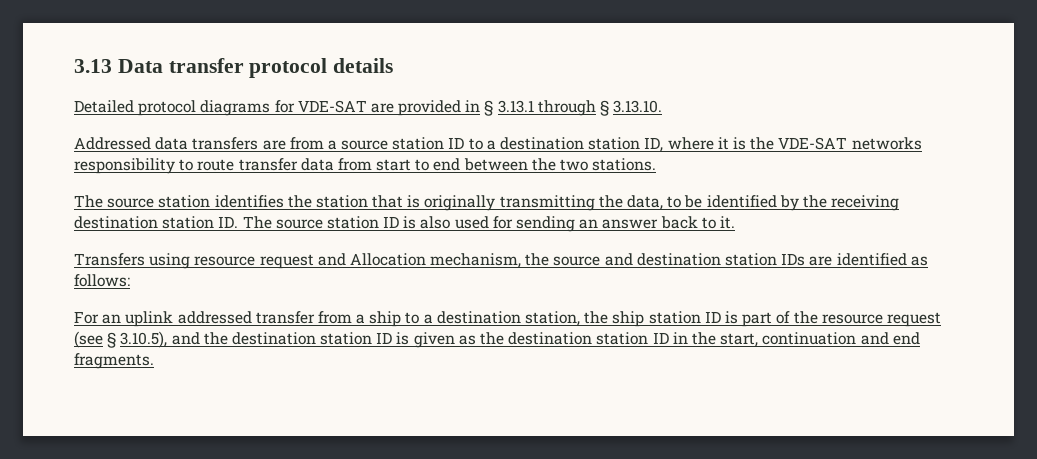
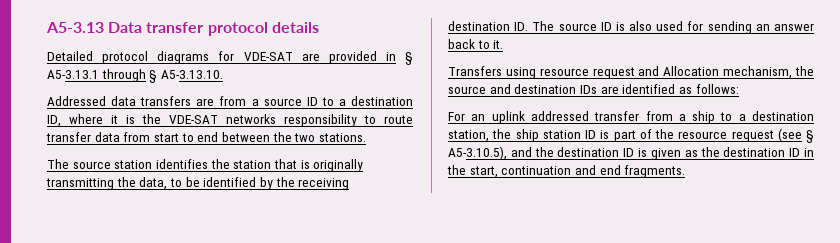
- 3.13 Data transfer protocol details
+ A5-3.13 Data transfer protocol details
- Detailed protocol diagrams for VDE-SAT are provided in § 3.13.1 through § 3.13.10.
+ Detailed protocol diagrams for VDE-SAT are provided in § A5-3.13.1 through § A5-3.13.10.
- Addressed data transfers are from a source station ID to a destination station ID, where it is the VDE-SAT networks responsibility to route transfer data from start to end between the two stations.
+ Addressed data transfers are from a source ID to a destination ID, where it is the VDE-SAT networks responsibility to route transfer data from start to end between the two stations.
- The source station identifies the station that is originally transmitting the data, to be identified by the receiving destination station ID. The source station ID is also used for sending an answer back to it.
+ The source station identifies the station that is originally transmitting the data, to be identified by the receiving destination ID. The source ID is also used for sending an answer back to it.
- Transfers using resource request and Allocation mechanism, the source and destination station IDs are identified as follows:
+ Transfers using resource request and Allocation mechanism, the source and destination IDs are identified as follows:
- For an uplink addressed transfer from a ship to a destination station, the ship station ID is part of the resource request (see § 3.10.5), and the destination station ID is given as the destination station ID in the start, continuation and end fragments.
+ For an uplink addressed transfer from a ship to a destination station, the ship station ID is part of the resource request (see § A5-3.10.5), and the destination ID is given as the destination ID in the start, continuation and end fragments.

